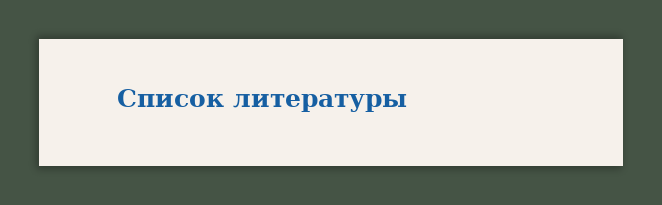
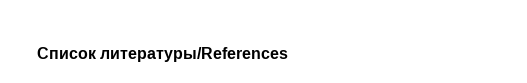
- Список литературы
+ Список литературы/References

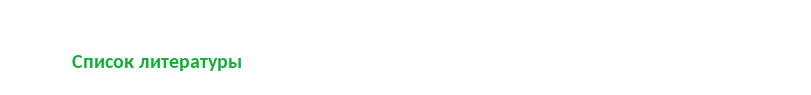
- Список литературы/References
+ Список литературы

